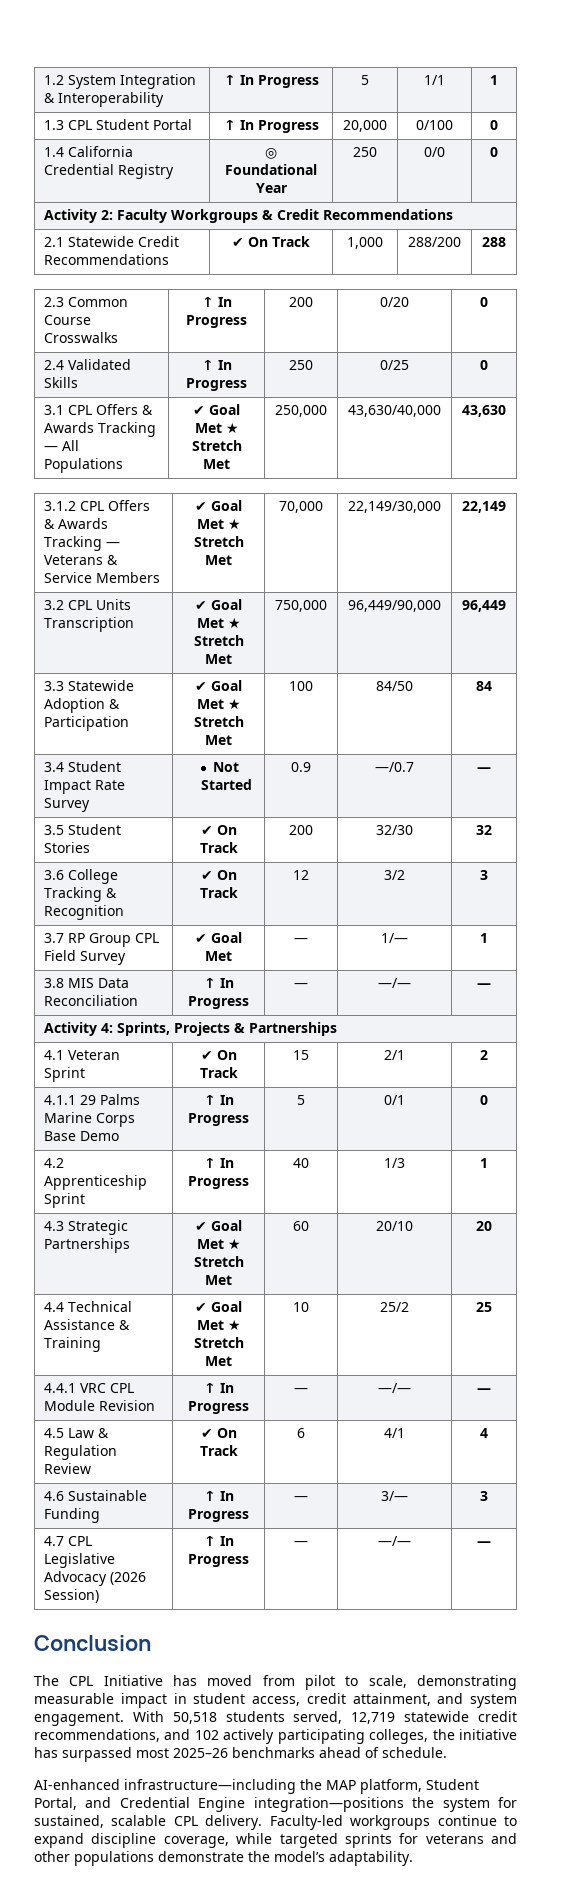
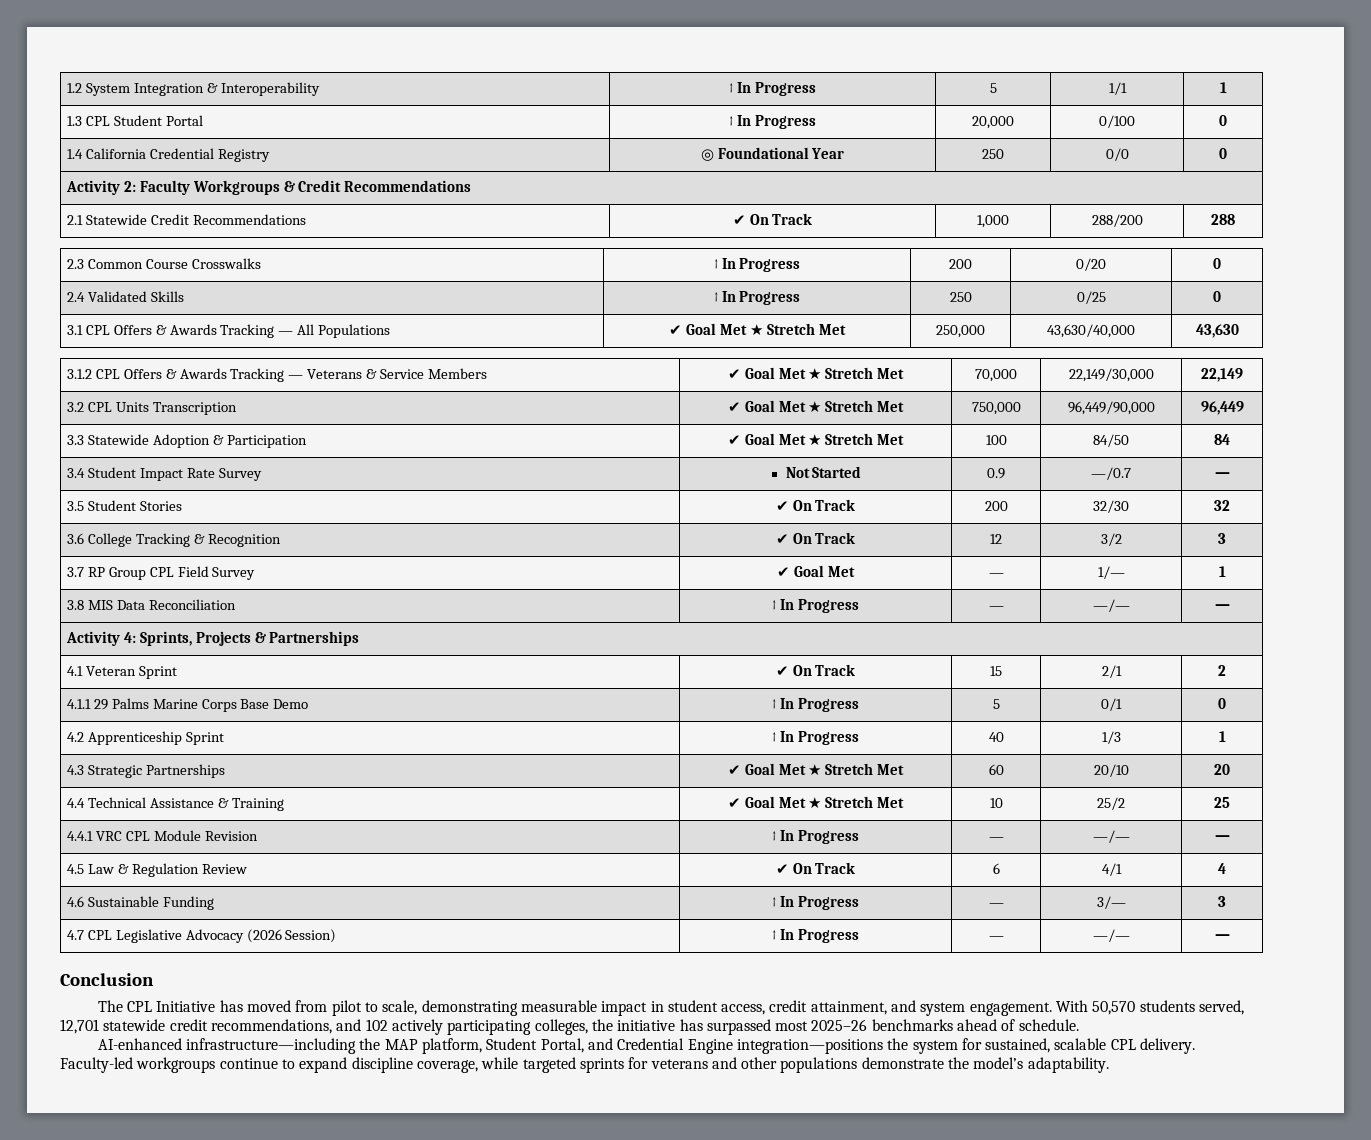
- With 50,518 students served, 12,719 statewide credit recommendations, and 102 actively participating colleges, the initiative has surpassed most 2025–26 benchmarks ahead of schedule.
+ With 50,570 students served, 12,701 statewide credit recommendations, and 102 actively participating colleges, the initiative has surpassed most 2025–26 benchmarks ahead of schedule.

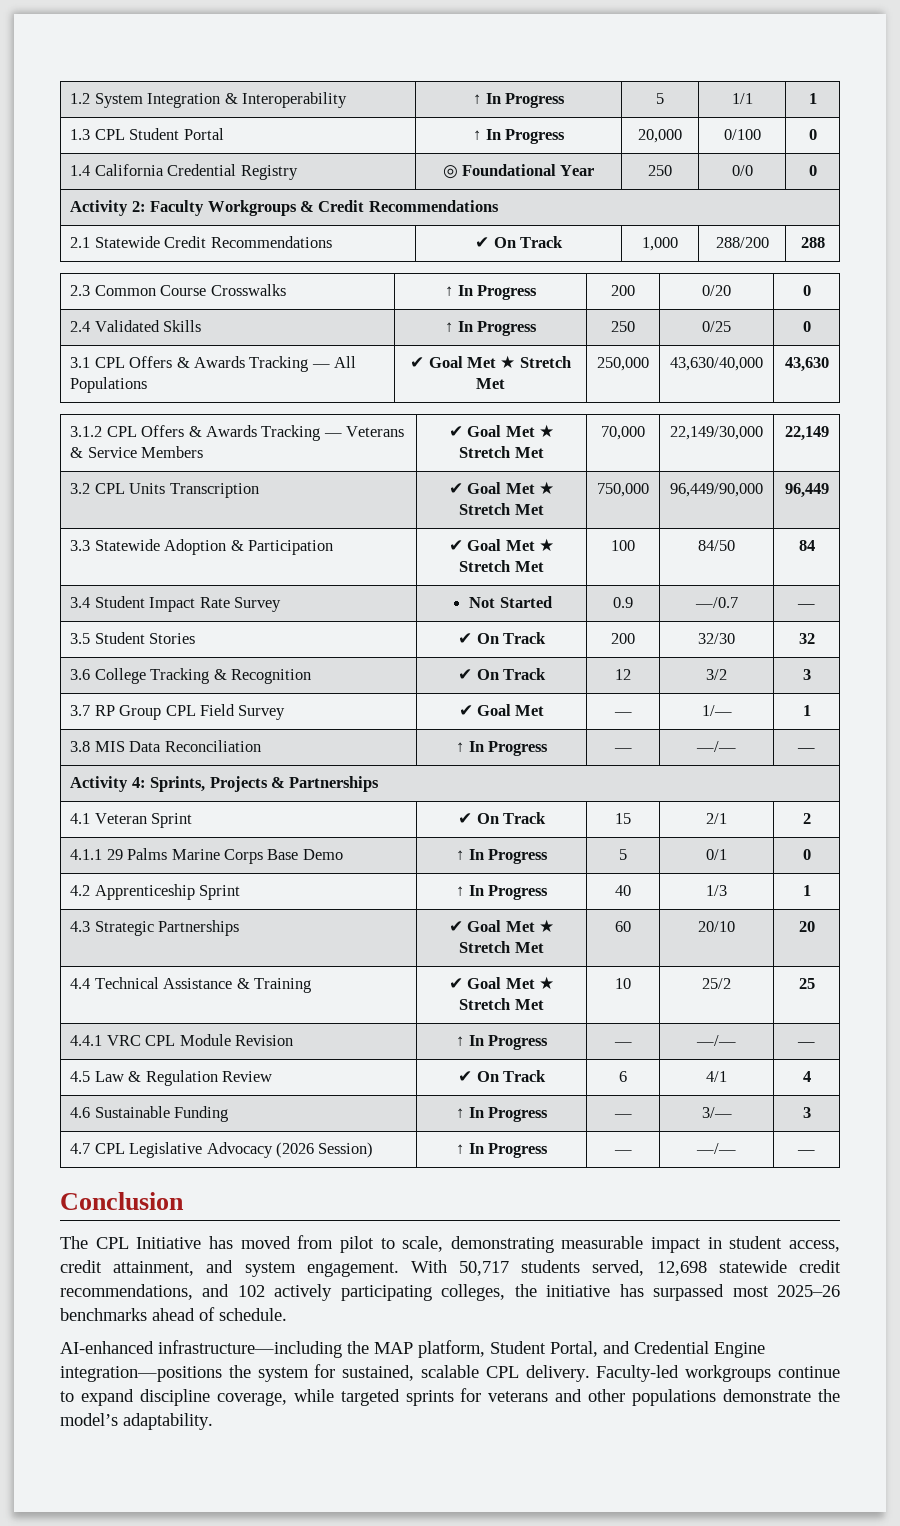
- With 50,570 students served, 12,701 statewide credit recommendations, and 102 actively participating colleges, the initiative has surpassed most 2025–26 benchmarks ahead of schedule.
+ With 50,717 students served, 12,698 statewide credit recommendations, and 102 actively participating colleges, the initiative has surpassed most 2025–26 benchmarks ahead of schedule.

